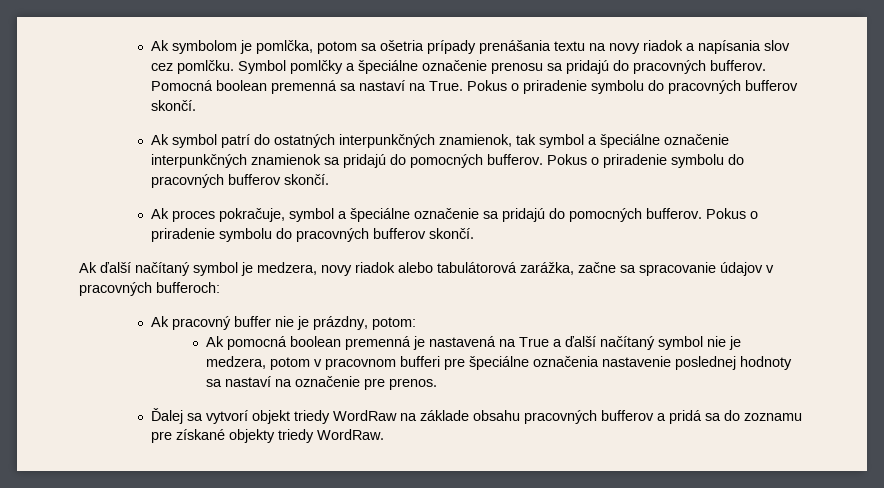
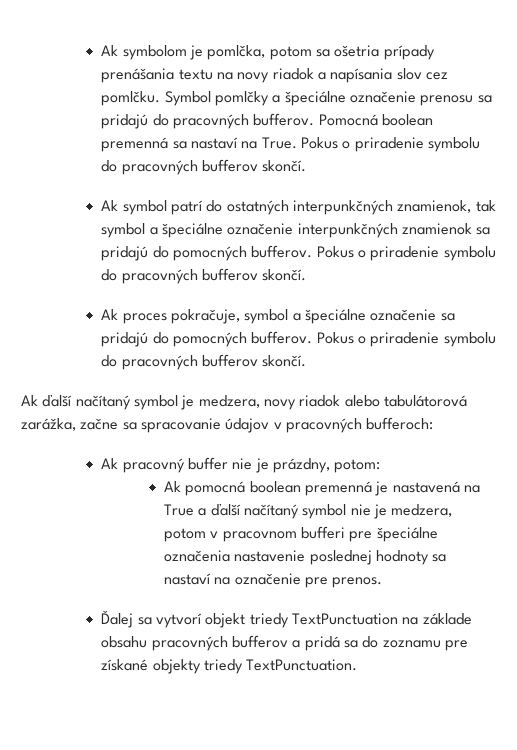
- Ďalej sa vytvorí objekt triedy WordRaw na základe obsahu pracovných bufferov a pridá sa do zoznamu pre získané objekty triedy WordRaw.
+ Ďalej sa vytvorí objekt triedy TextPunctuation na základe obsahu pracovných bufferov a pridá sa do zoznamu pre získané objekty triedy TextPunctuation.

